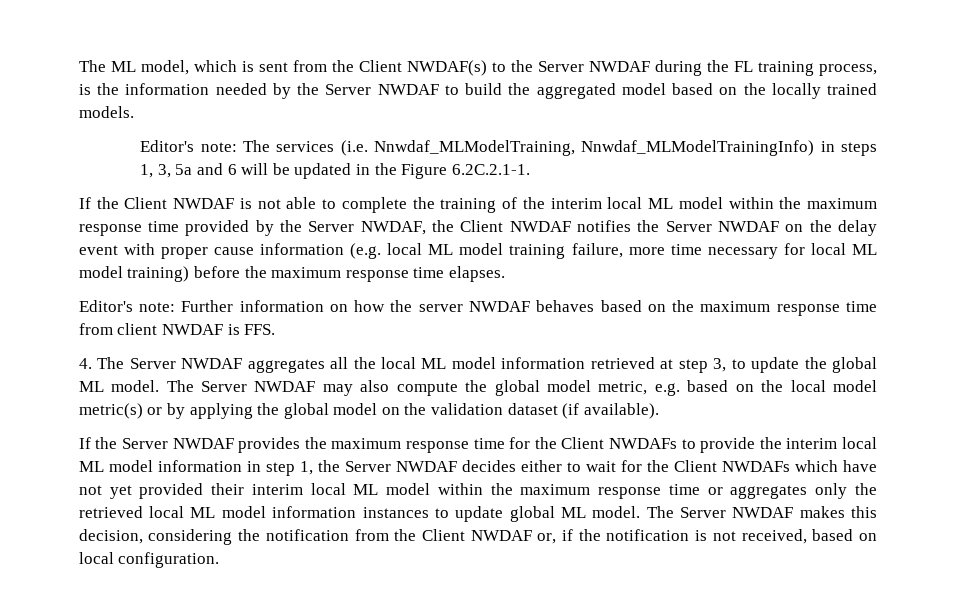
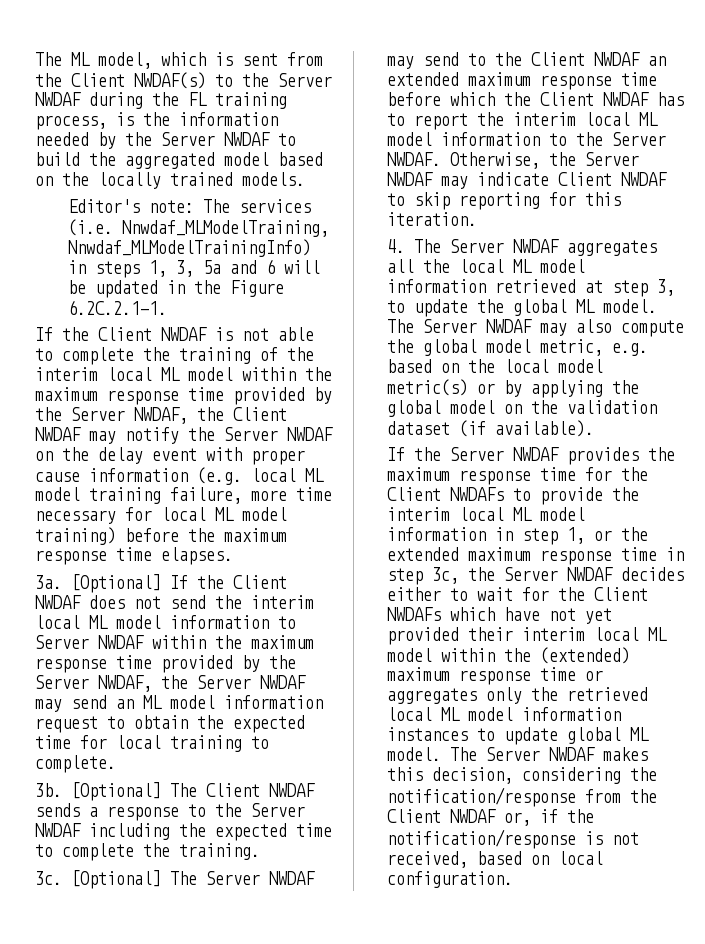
- If the Client NWDAF is not able to complete the training of the interim local ML model within the maximum response time provided by the Server NWDAF, the Client NWDAF notifies the Server NWDAF on the delay event with proper cause information (e.g. local ML model training failure, more time necessary for local ML model training) before the maximum response time elapses.
+ If the Client NWDAF is not able to complete the training of the interim local ML model within the maximum response time provided by the Server NWDAF, the Client NWDAF may notify the Server NWDAF on the delay event with proper cause information (e.g. local ML model training failure, more time necessary for local ML model training) before the maximum response time elapses.
- Editor's note: Further information on how the server NWDAF behaves based on the maximum response time from client NWDAF is FFS.
+ 3a. [Optional] If the Client NWDAF does not send the interim local ML model information to Server NWDAF within the maximum response time provided by the Server NWDAF, the Server NWDAF may send an ML model information request to obtain the expected time for local training to complete.
+ 3b. [Optional] The Client NWDAF sends a response to the Server NWDAF including the expected time to complete the training.
+ 3c. [Optional] The Server NWDAF may send to the Client NWDAF an extended maximum response time before which the Client NWDAF has to report the interim local ML model information to the Server NWDAF. Otherwise, the Server NWDAF may indicate Client NWDAF to skip reporting for this iteration.
- If the Server NWDAF provides the maximum response time for the Client NWDAFs to provide the interim local ML model information in step 1, the Server NWDAF decides either to wait for the Client NWDAFs which have not yet provided their interim local ML model within the maximum response time or aggregates only the retrieved local ML model information instances to update global ML model.
+ If the Server NWDAF provides the maximum response time for the Client NWDAFs to provide the interim local ML model information in step 1, or the extended maximum response time in step 3c, the Server NWDAF decides either to wait for the Client NWDAFs which have not yet provided their interim local ML model within the (extended) maximum response time or aggregates only the retrieved local ML model information instances to update global ML model.
- The Server NWDAF makes this decision, considering the notification from the Client NWDAF or, if the notification is not received, based on local configuration.
+ The Server NWDAF makes this decision, considering the notification/response from the Client NWDAF or, if the notification/response is not received, based on local configuration.

